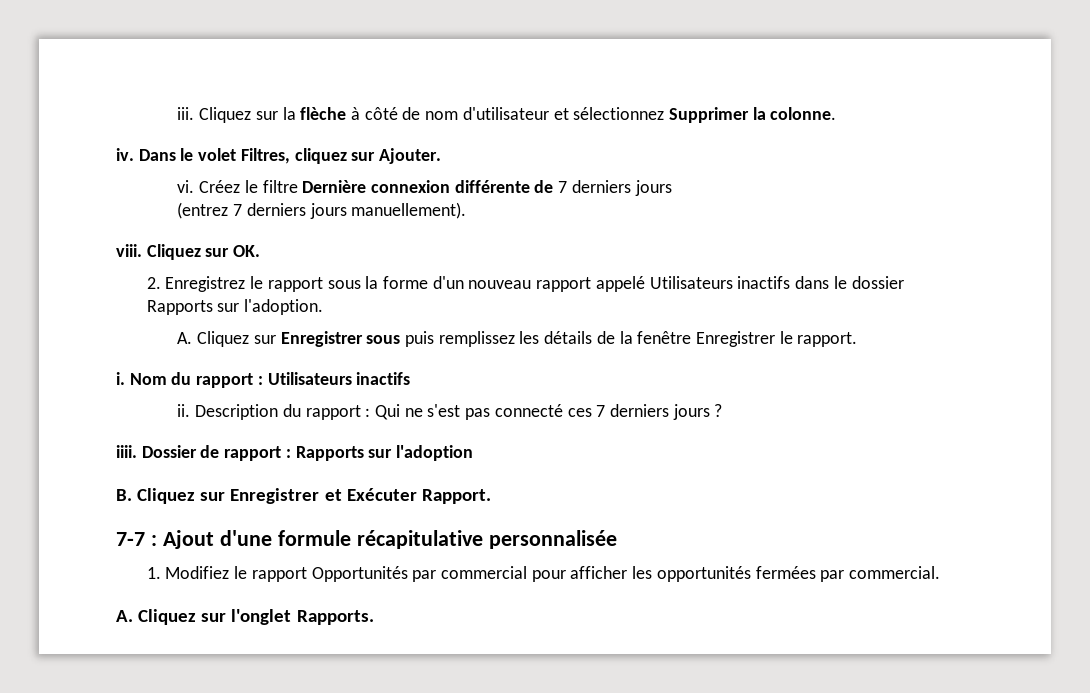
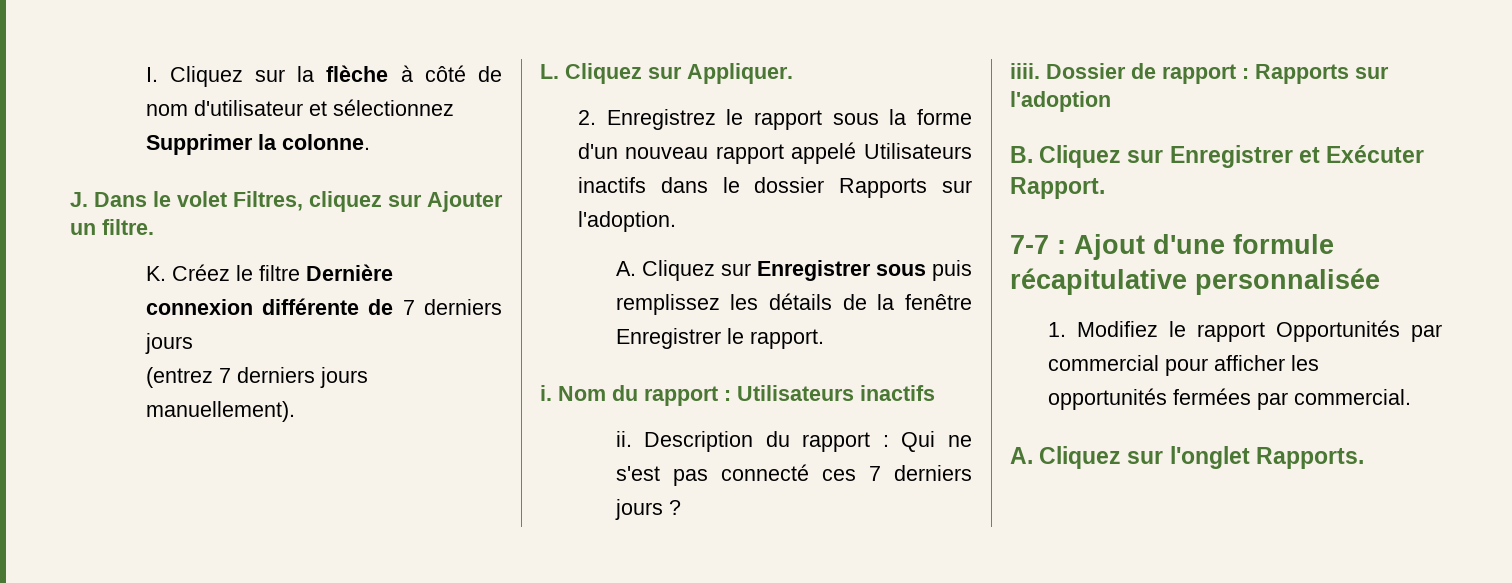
- iii. Cliquez sur la flèche à côté de nom d'utilisateur et sélectionnez Supprimer la colonne.
+ I. Cliquez sur la flèche à côté de nom d'utilisateur et sélectionnez Supprimer la colonne.
- iv. Dans le volet Filtres, cliquez sur Ajouter.
- vi. Créez le filtre Dernière connexion différente de 7 derniers jours
+ J. Dans le volet Filtres, cliquez sur Ajouter un filtre.
+ K. Créez le filtre Dernière connexion différente de 7 derniers jours
- viii. Cliquez sur OK.
+ L. Cliquez sur Appliquer.

